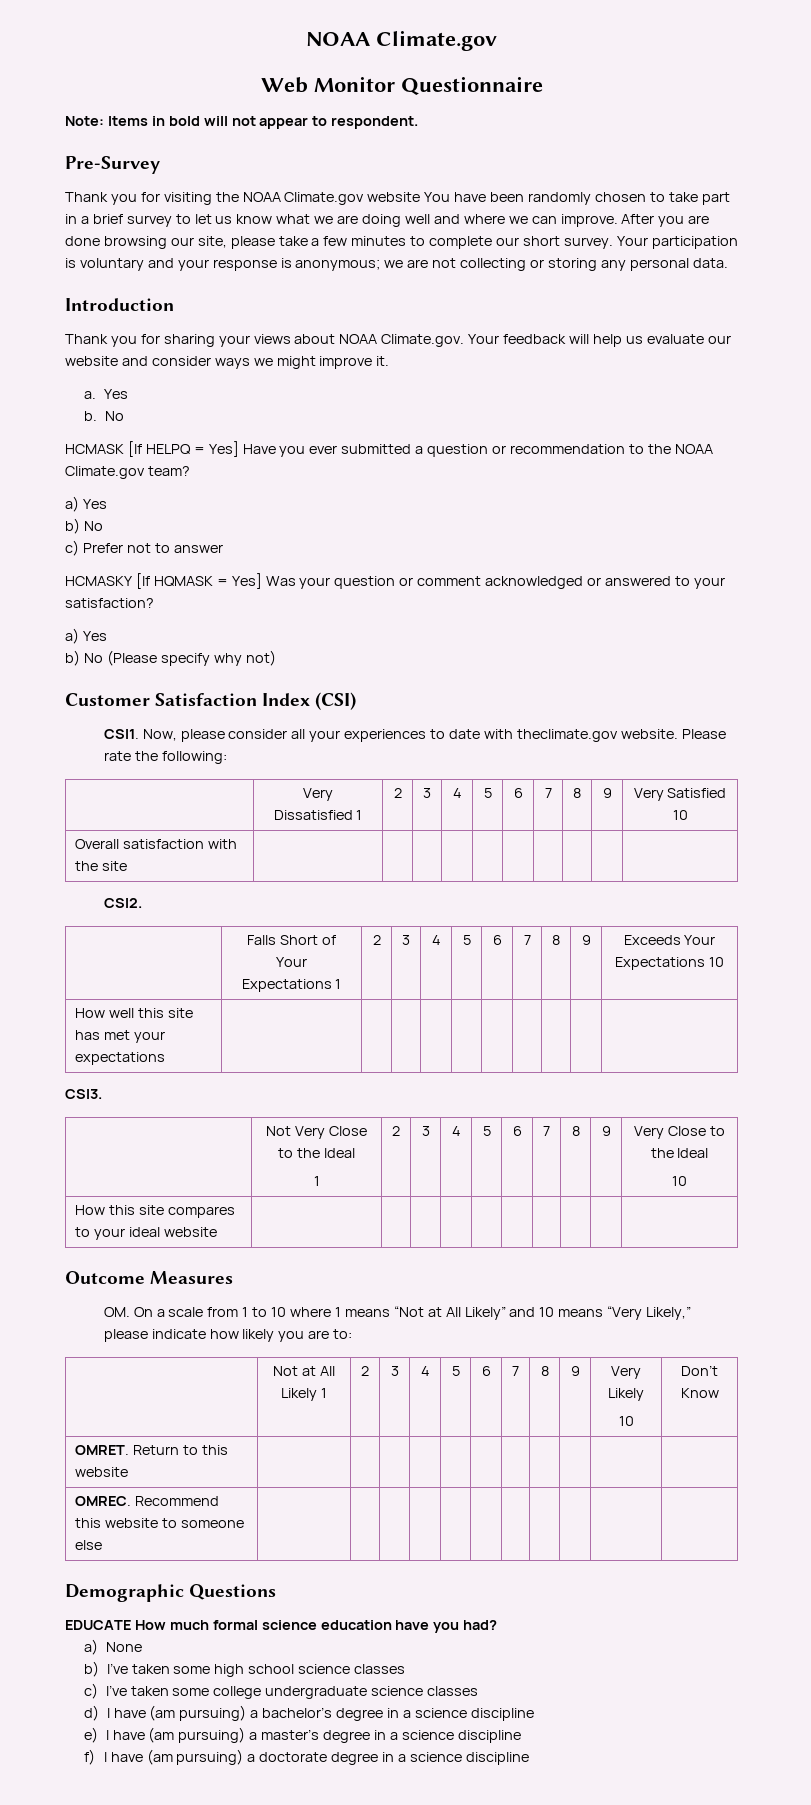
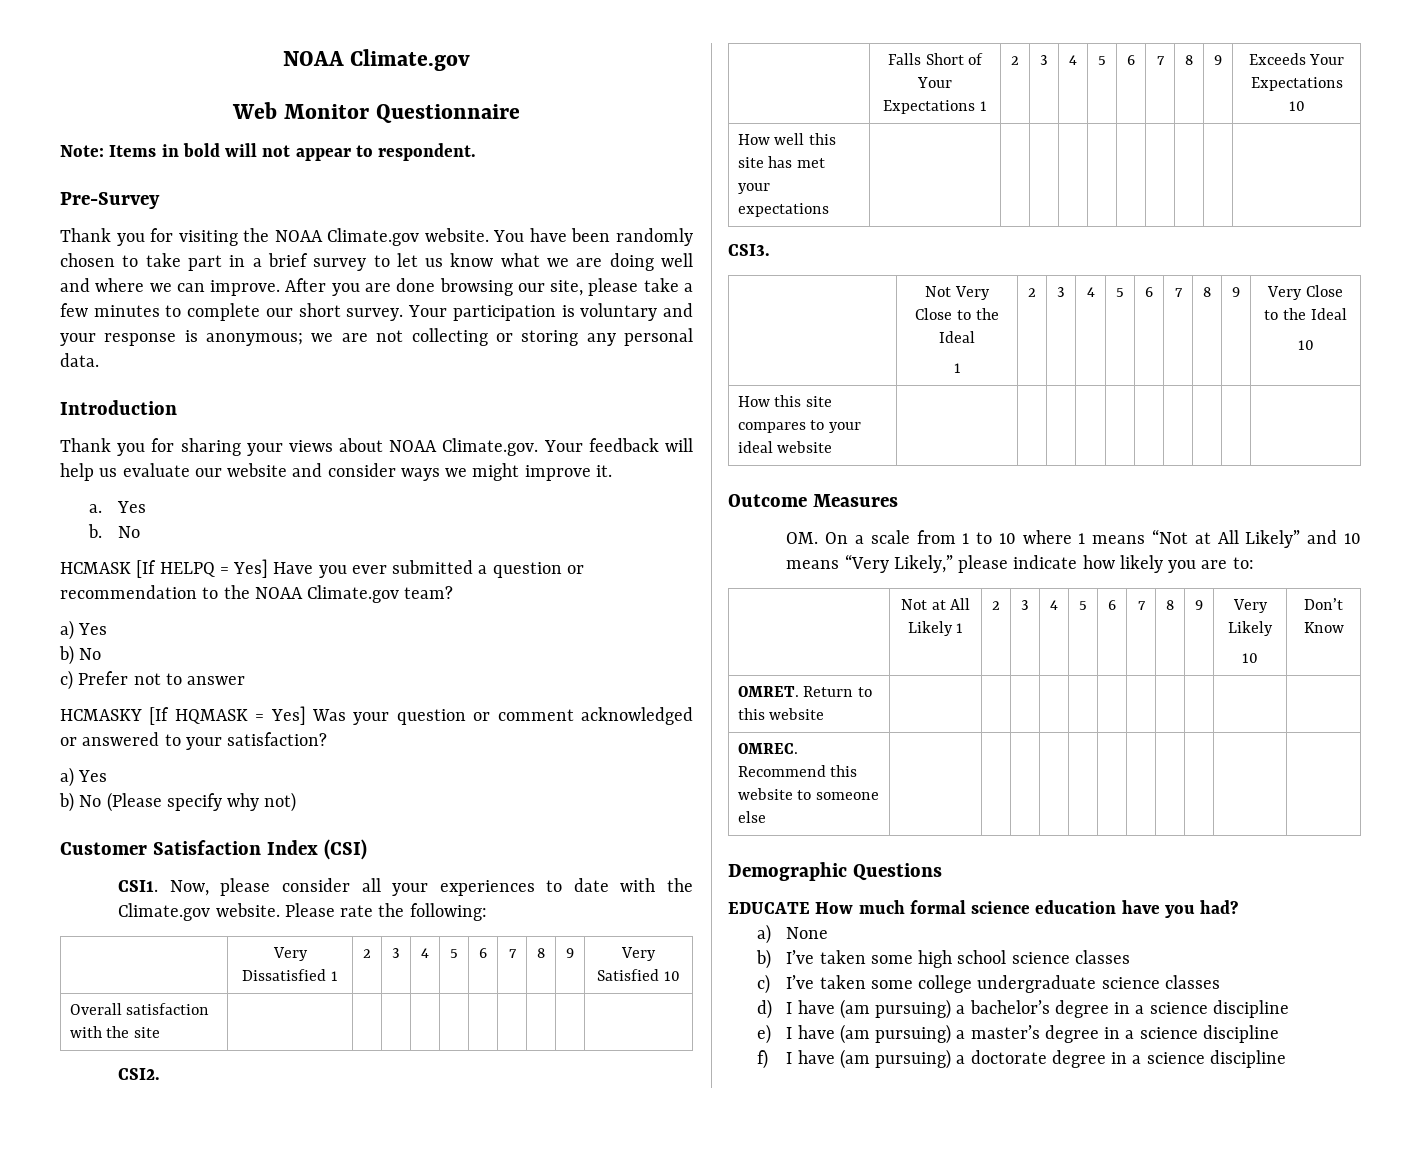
- Thank you for visiting the NOAA Climate.gov website You have been randomly chosen to take part in a brief survey to let us know what we are doing well and where we can improve.
+ Thank you for visiting the NOAA Climate.gov website. You have been randomly chosen to take part in a brief survey to let us know what we are doing well and where we can improve.
- Now, please consider all your experiences to date with theclimate.gov website.
+ Now, please consider all your experiences to date with the Climate.gov website.

